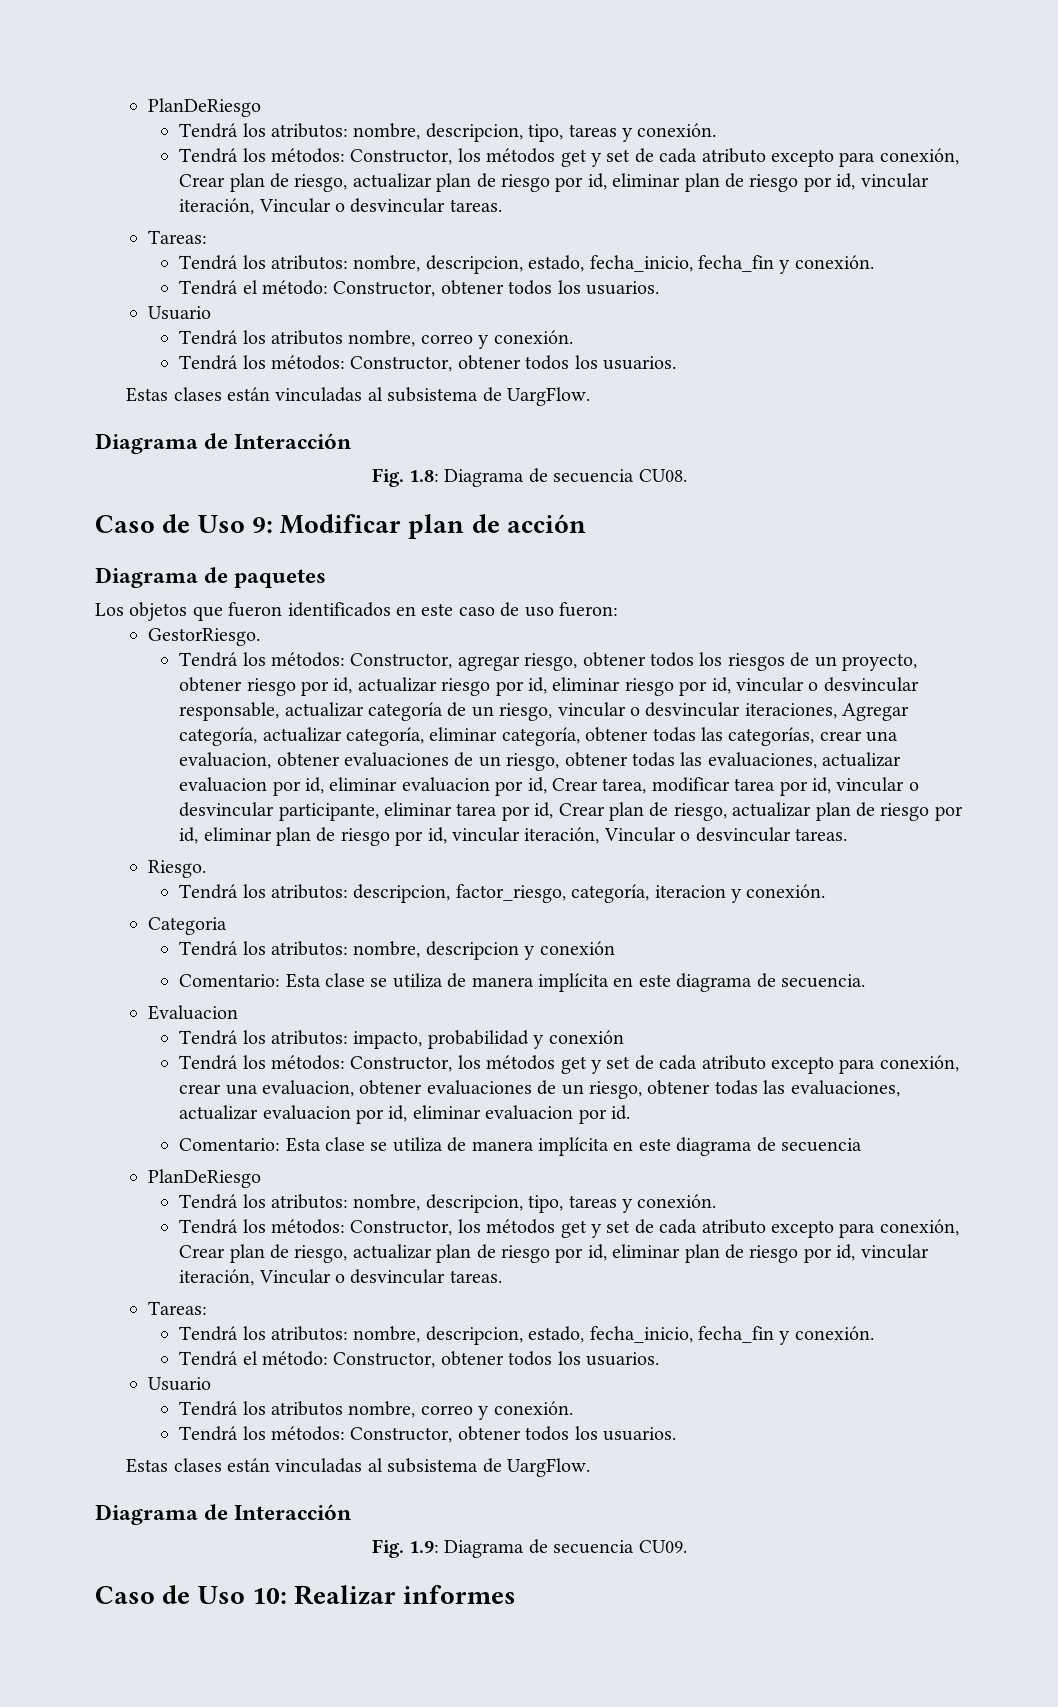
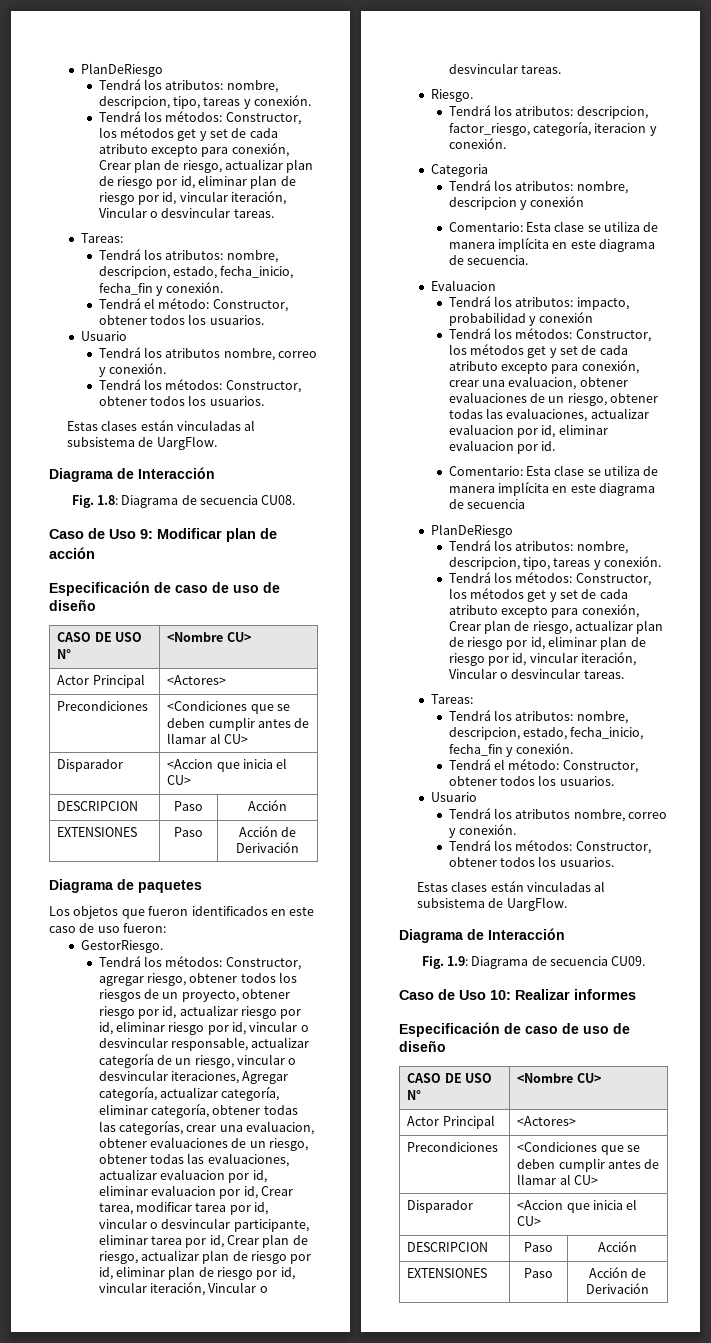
  Caso de Uso 9: Modificar plan de acción
+ Especificación de caso de uso de diseño
+ CASO DE USO N° | <Nombre CU>
+ Actor Principal | <Actores>
+ Precondiciones | <Condiciones que se deben cumplir antes de llamar al CU>
+ Disparador | <Accion que inicia el CU>
+ DESCRIPCION | Paso | Acción
+ EXTENSIONES | Paso | Acción de Derivación
  Caso de Uso 10: Realizar informes
+ Especificación de caso de uso de diseño
+ CASO DE USO N° | <Nombre CU>
+ Actor Principal | <Actores>
+ Precondiciones | <Condiciones que se deben cumplir antes de llamar al CU>
+ Disparador | <Accion que inicia el CU>
+ DESCRIPCION | Paso | Acción
+ EXTENSIONES | Paso | Acción de Derivación

